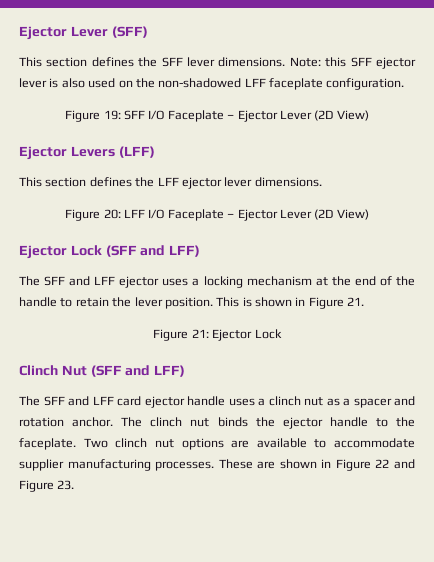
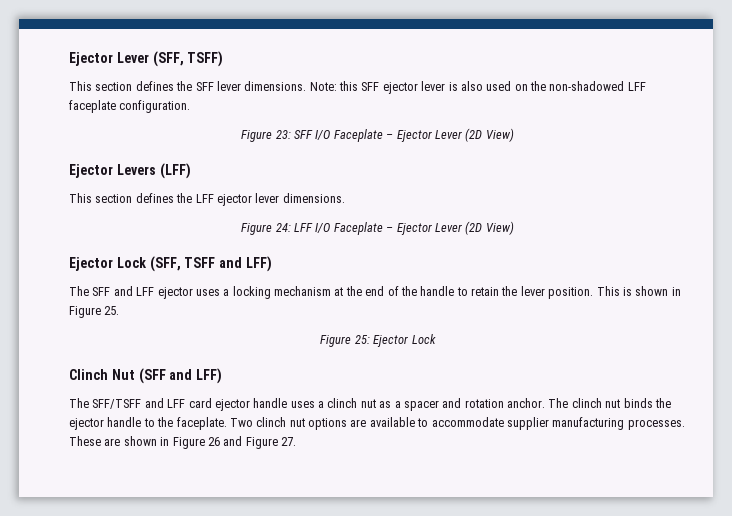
- Ejector Lever (SFF)
+ Ejector Lever (SFF, TSFF)
- Figure 19: SFF I/O Faceplate – Ejector Lever (2D View)
+ Figure 23: SFF I/O Faceplate – Ejector Lever (2D View)
- Figure 20: LFF I/O Faceplate – Ejector Lever (2D View)
+ Figure 24: LFF I/O Faceplate – Ejector Lever (2D View)
- Ejector Lock (SFF and LFF)
+ Ejector Lock (SFF, TSFF and LFF)
- This is shown in Figure 21.
- Figure 21: Ejector Lock
+ This is shown in Figure 25.
+ Figure 25: Ejector Lock
- The SFF and LFF card ejector handle uses a clinch nut as a spacer and rotation anchor.
+ The SFF/TSFF and LFF card ejector handle uses a clinch nut as a spacer and rotation anchor.
- These are shown in Figure 22 and Figure 23.
+ These are shown in Figure 26 and Figure 27.

